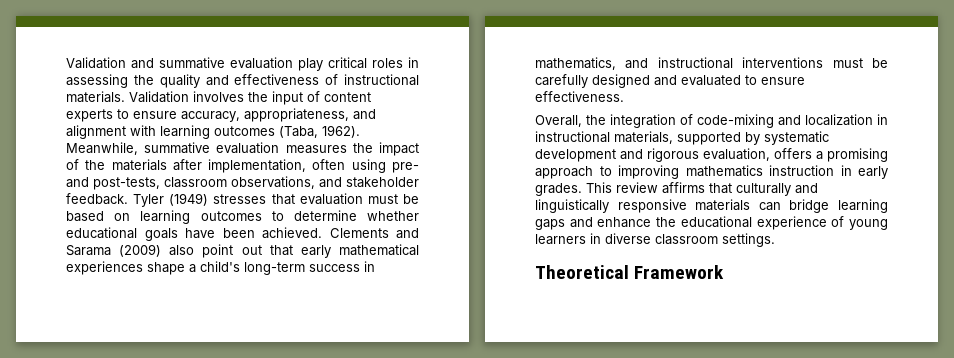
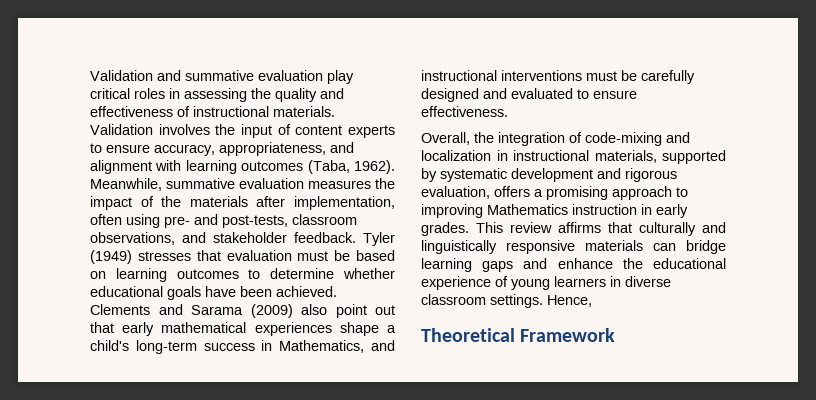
- Clements and Sarama (2009) also point out that early mathematical experiences shape a child's long-term success in mathematics, and instructional interventions must be carefully designed and evaluated to ensure effectiveness.
+ Clements and Sarama (2009) also point out that early mathematical experiences shape a child's long-term success in Mathematics, and instructional interventions must be carefully designed and evaluated to ensure effectiveness.
- Overall, the integration of code-mixing and localization in instructional materials, supported by systematic development and rigorous evaluation, offers a promising approach to improving mathematics instruction in early grades.
+ Overall, the integration of code-mixing and localization in instructional materials, supported by systematic development and rigorous evaluation, offers a promising approach to improving Mathematics instruction in early grades.
+ Hence,

